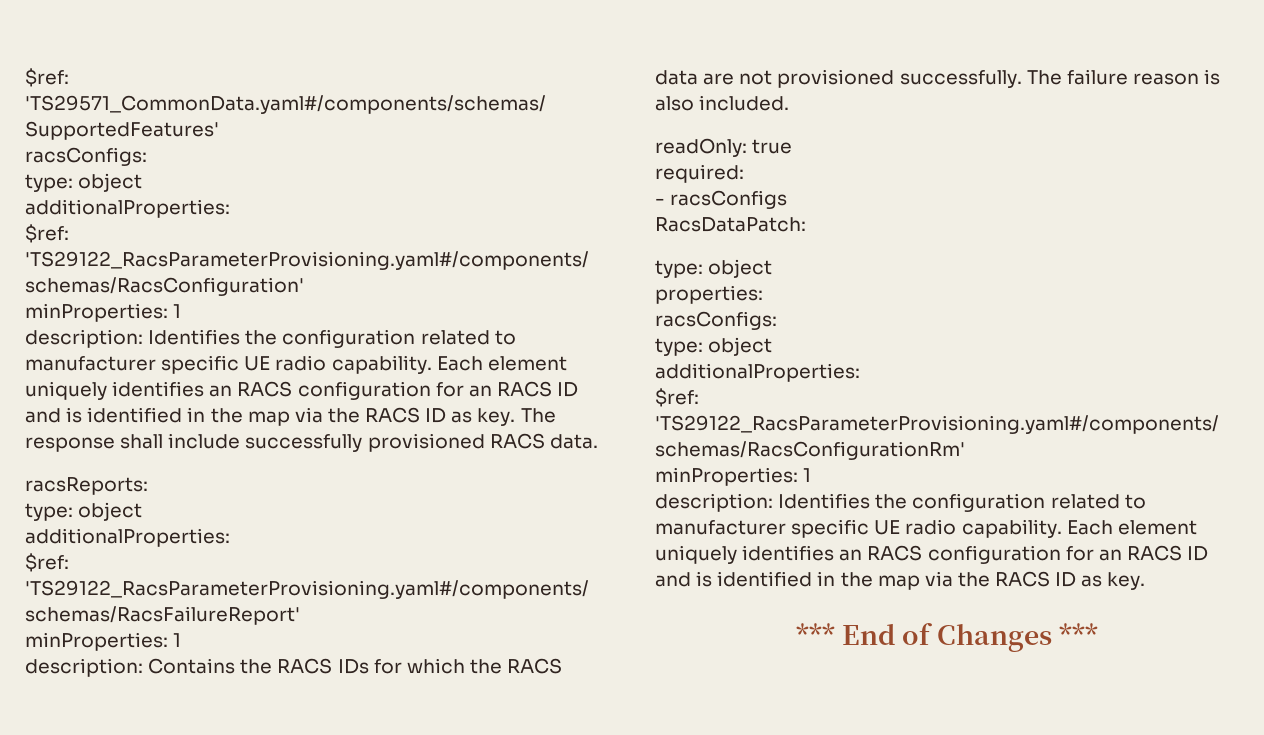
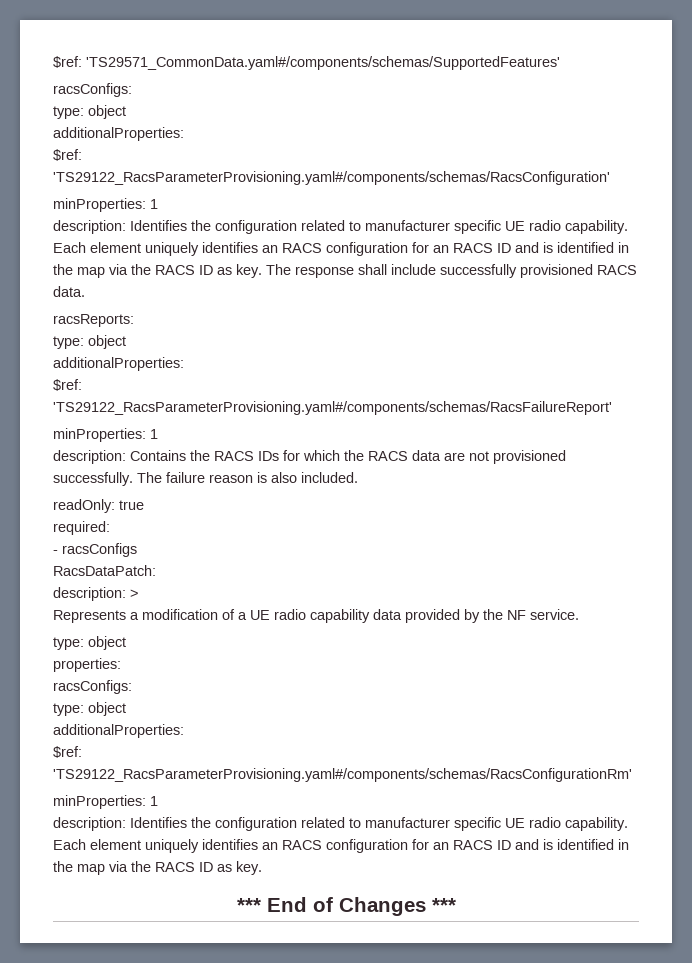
+ description: >
+ Represents a modification of a UE radio capability data provided by the NF service.

